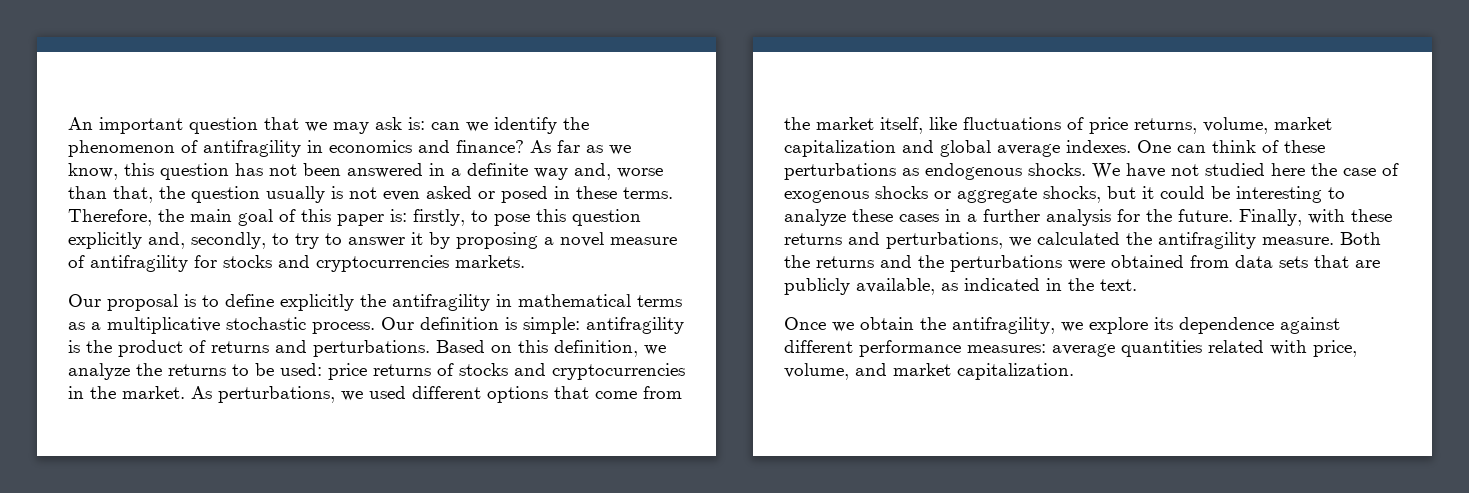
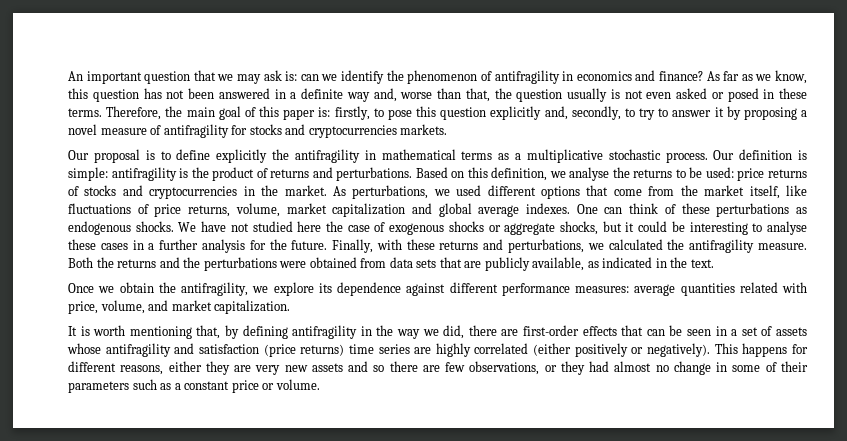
- Based on this definition, we analyze the returns to be used: price returns of stocks and cryptocurrencies in the market.
+ Based on this definition, we analyse the returns to be used: price returns of stocks and cryptocurrencies in the market.
- We have not studied here the case of exogenous shocks or aggregate shocks, but it could be interesting to analyze these cases in a further analysis for the future.
+ We have not studied here the case of exogenous shocks or aggregate shocks, but it could be interesting to analyse these cases in a further analysis for the future.
+ It is worth mentioning that, by defining antifragility in the way we did, there are first-order effects that can be seen in a set of assets whose antifragility and satisfaction (price returns) time series are highly correlated (either positively or negatively). This happens for different reasons, either they are very new assets and so there are few observations, or they had almost no change in some of their parameters such as a constant price or volume.

